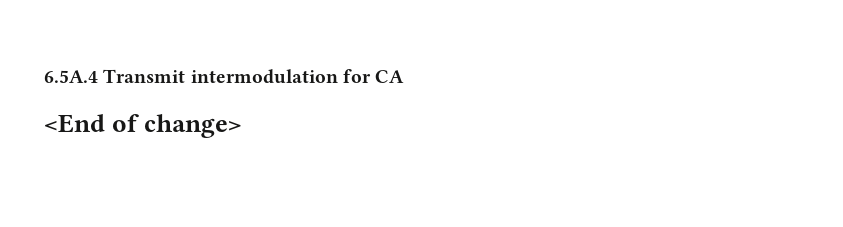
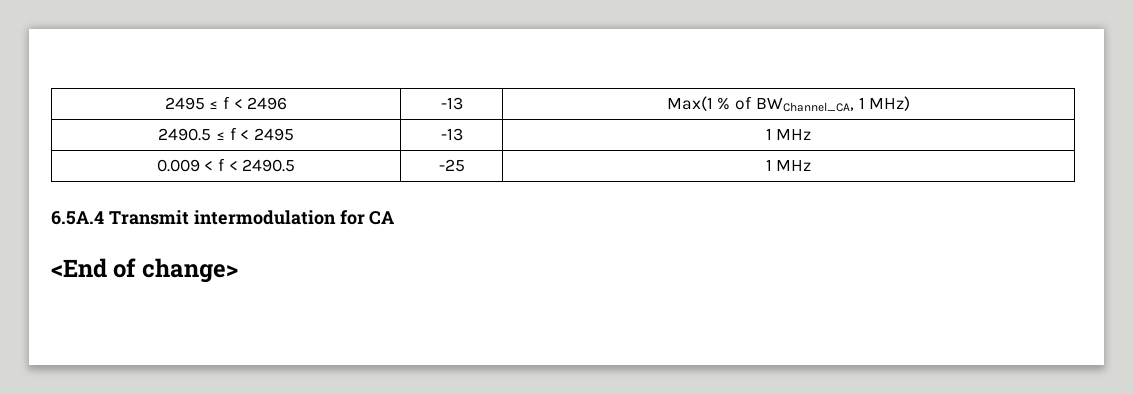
+ 2495 ≤ f < 2496 | -13 | Max(1 % of BWChannel_CA, 1 MHz)
+ 2490.5 ≤ f < 2495 | -13 | 1 MHz
+ 0.009 < f < 2490.5 | -25 | 1 MHz

